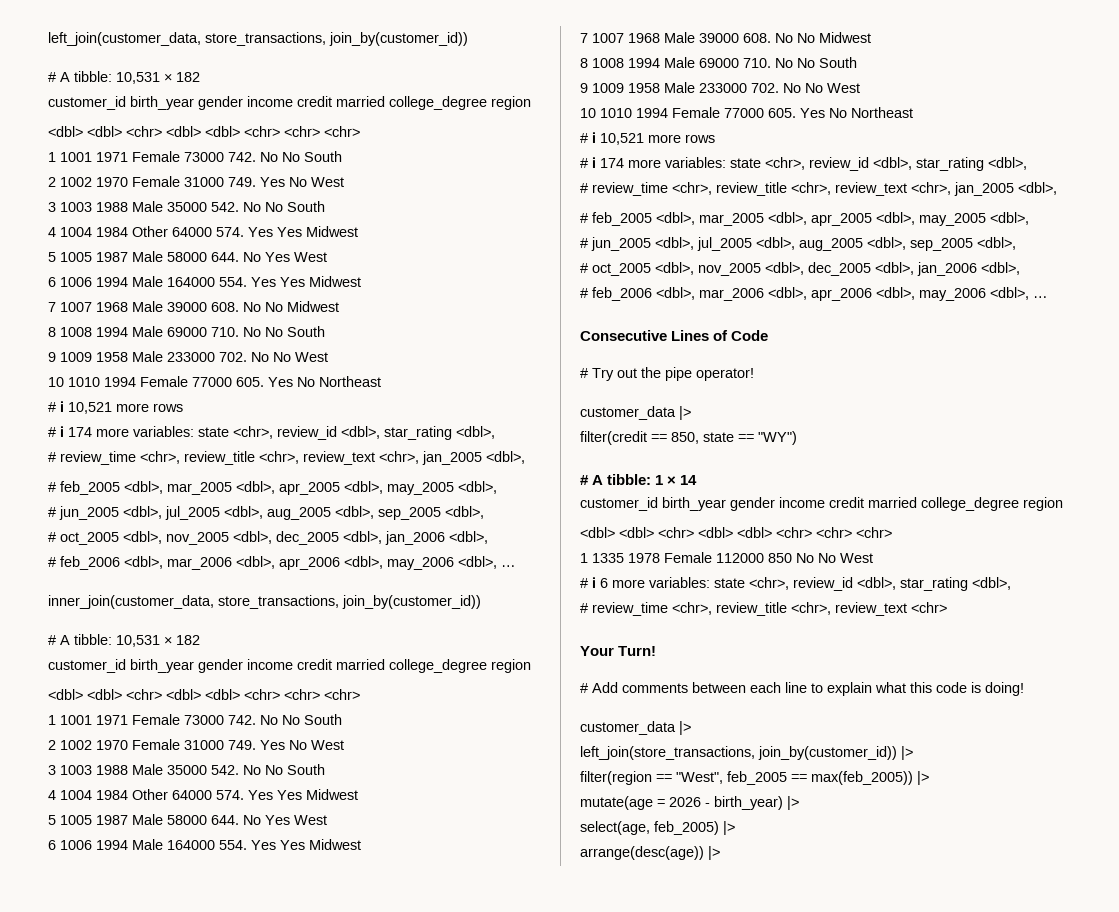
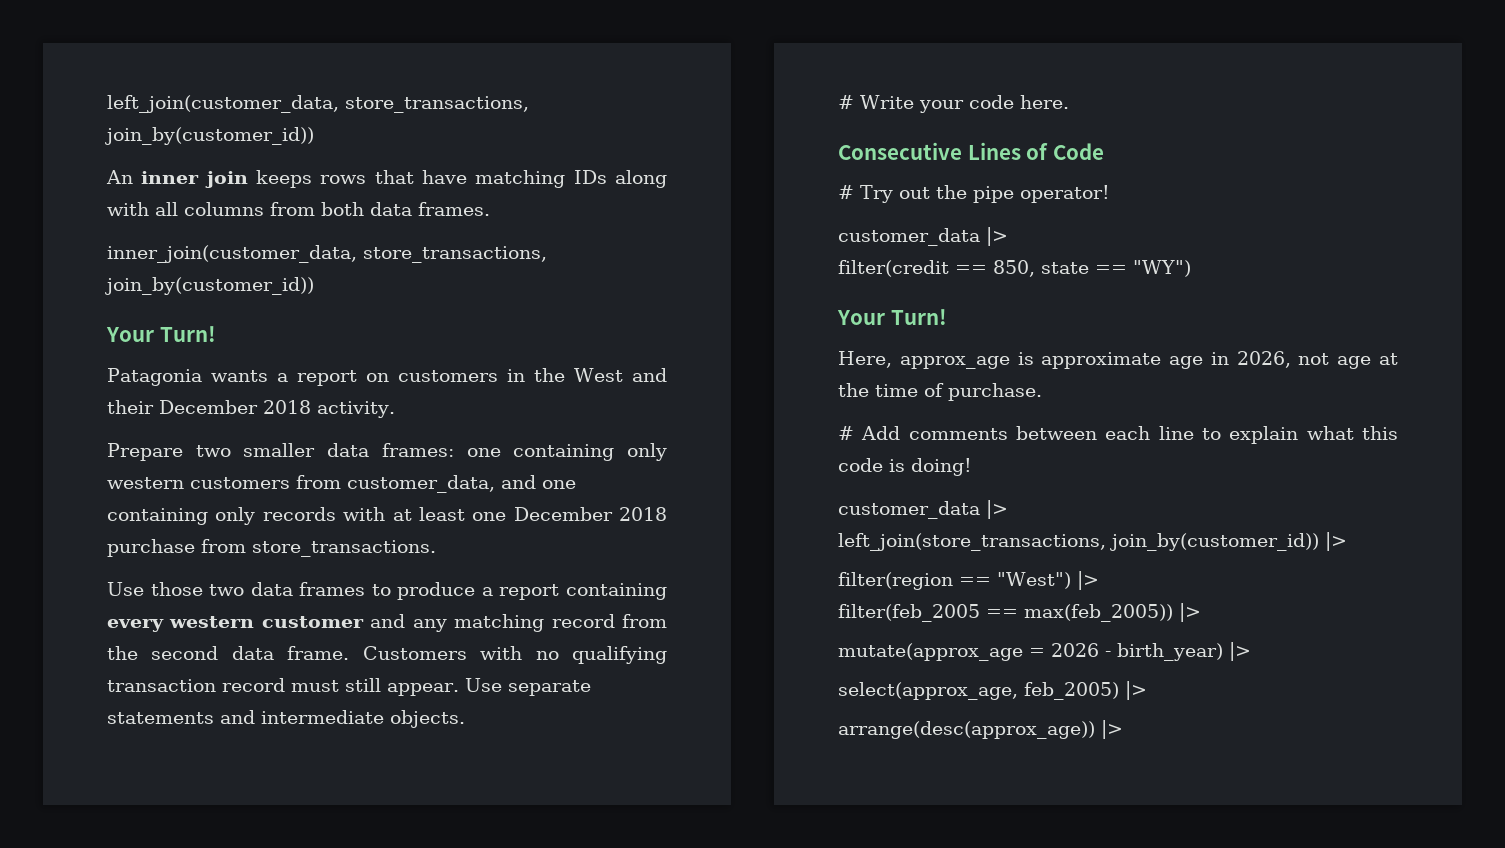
  left_join(customer_data, store_transactions, join_by(customer_id))
- # A tibble: 10,531 × 182
- customer_id birth_year gender income credit married college_degree region
- <dbl> <dbl> <chr> <dbl> <dbl> <chr> <chr> <chr>
- 1 1001 1971 Female 73000 742. No No South
- 2 1002 1970 Female 31000 749. Yes No West
- 3 1003 1988 Male 35000 542. No No South
- 4 1004 1984 Other 64000 574. Yes Yes Midwest
- 5 1005 1987 Male 58000 644. No Yes West
- 6 1006 1994 Male 164000 554. Yes Yes Midwest
- 7 1007 1968 Male 39000 608. No No Midwest
- 8 1008 1994 Male 69000 710. No No South
- 9 1009 1958 Male 233000 702. No No West
- 10 1010 1994 Female 77000 605. Yes No Northeast
- # ℹ 10,521 more rows
- # ℹ 174 more variables: state <chr>, review_id <dbl>, star_rating <dbl>,
- # review_time <chr>, review_title <chr>, review_text <chr>, jan_2005 <dbl>,
- # feb_2005 <dbl>, mar_2005 <dbl>, apr_2005 <dbl>, may_2005 <dbl>,
- # jun_2005 <dbl>, jul_2005 <dbl>, aug_2005 <dbl>, sep_2005 <dbl>,
- # oct_2005 <dbl>, nov_2005 <dbl>, dec_2005 <dbl>, jan_2006 <dbl>,
- # feb_2006 <dbl>, mar_2006 <dbl>, apr_2006 <dbl>, may_2006 <dbl>, …
+ An inner join keeps rows that have matching IDs along with all columns from both data frames.
  inner_join(customer_data, store_transactions, join_by(customer_id))
- # A tibble: 10,531 × 182
- customer_id birth_year gender income credit married college_degree region
- <dbl> <dbl> <chr> <dbl> <dbl> <chr> <chr> <chr>
- 1 1001 1971 Female 73000 742. No No South
- 2 1002 1970 Female 31000 749. Yes No West
- 3 1003 1988 Male 35000 542. No No South
- 4 1004 1984 Other 64000 574. Yes Yes Midwest
- 5 1005 1987 Male 58000 644. No Yes West
- 6 1006 1994 Male 164000 554. Yes Yes Midwest
- 7 1007 1968 Male 39000 608. No No Midwest
- 8 1008 1994 Male 69000 710. No No South
- 9 1009 1958 Male 233000 702. No No West
- 10 1010 1994 Female 77000 605. Yes No Northeast
- # ℹ 10,521 more rows
- # ℹ 174 more variables: state <chr>, review_id <dbl>, star_rating <dbl>,
- # review_time <chr>, review_title <chr>, review_text <chr>, jan_2005 <dbl>,
- # feb_2005 <dbl>, mar_2005 <dbl>, apr_2005 <dbl>, may_2005 <dbl>,
- # jun_2005 <dbl>, jul_2005 <dbl>, aug_2005 <dbl>, sep_2005 <dbl>,
- # oct_2005 <dbl>, nov_2005 <dbl>, dec_2005 <dbl>, jan_2006 <dbl>,
- # feb_2006 <dbl>, mar_2006 <dbl>, apr_2006 <dbl>, may_2006 <dbl>, …
+ Your Turn!
+ Patagonia wants a report on customers in the West and their December 2018 activity.
+ Prepare two smaller data frames: one containing only western customers from customer_data, and one containing only records with at least one December 2018 purchase from store_transactions.
+ Use those two data frames to produce a report containing every western customer and any matching record from the second data frame. Customers with no qualifying transaction record must still appear. Use separate statements and intermediate objects.
+ # Write your code here.
  filter(credit == 850, state == "WY")
- # A tibble: 1 × 14
- customer_id birth_year gender income credit married college_degree region
- <dbl> <dbl> <chr> <dbl> <dbl> <chr> <chr> <chr>
- 1 1335 1978 Female 112000 850 No No West
- # ℹ 6 more variables: state <chr>, review_id <dbl>, star_rating <dbl>,
- # review_time <chr>, review_title <chr>, review_text <chr>
  Your Turn!
+ Here, approx_age is approximate age in 2026, not age at the time of purchase.
- filter(region == "West", feb_2005 == max(feb_2005)) |>
+ filter(region == "West") |>
+ filter(feb_2005 == max(feb_2005)) |>
- mutate(age = 2026 - birth_year) |>
+ mutate(approx_age = 2026 - birth_year) |>
- select(age, feb_2005) |>
+ select(approx_age, feb_2005) |>
- arrange(desc(age)) |>
+ arrange(desc(approx_age)) |>

